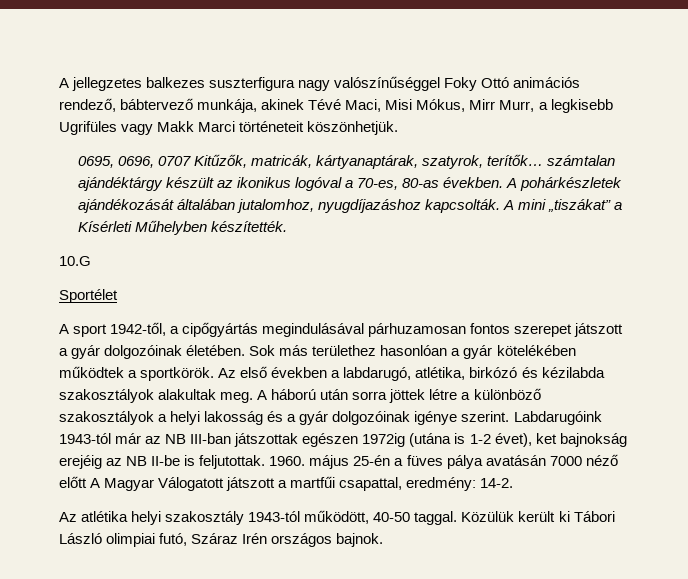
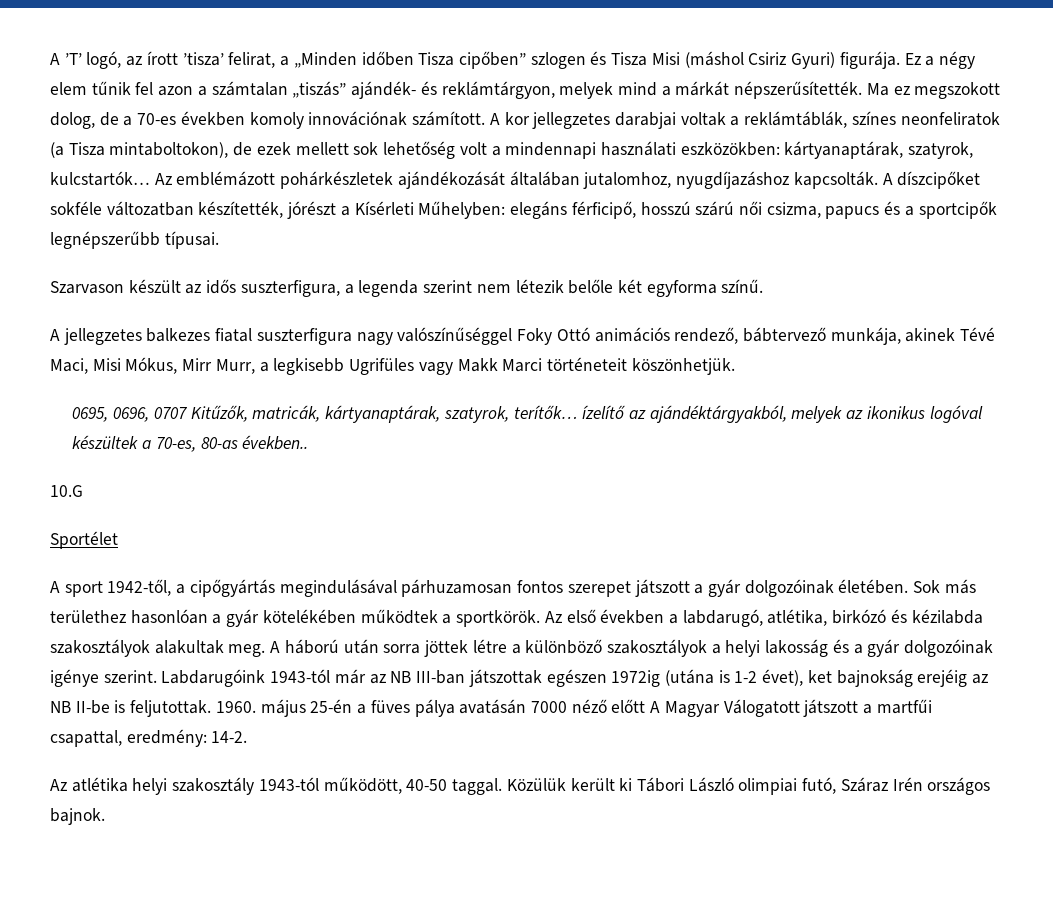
- A jellegzetes balkezes suszterfigura nagy valószínűséggel Foky Ottó animációs rendező, bábtervező munkája, akinek Tévé Maci, Misi Mókus, Mirr Murr, a legkisebb Ugrifüles vagy Makk Marci történeteit köszönhetjük.
+ A ’T’ logó, az írott ’tisza’ felirat, a „Minden időben Tisza cipőben” szlogen és Tisza Misi (máshol Csiriz Gyuri) figurája. Ez a négy elem tűnik fel azon a számtalan „tiszás” ajándék- és reklámtárgyon, melyek mind a márkát népszerűsítették. Ma ez megszokott dolog, de a 70-es években komoly innovációnak számított. A kor jellegzetes darabjai voltak a reklámtáblák, színes neonfeliratok (a Tisza mintaboltokon), de ezek mellett sok lehetőség volt a mindennapi használati eszközökben: kártyanaptárak, szatyrok, kulcstartók… Az emblémázott pohárkészletek ajándékozását általában jutalomhoz, nyugdíjazáshoz kapcsolták. A díszcipőket sokféle változatban készítették, jórészt a Kísérleti Műhelyben: elegáns férficipő, hosszú szárú női csizma, papucs és a sportcipők legnépszerűbb típusai.
+ Szarvason készült az idős suszterfigura, a legenda szerint nem létezik belőle két egyforma színű.
+ A jellegzetes balkezes fiatal suszterfigura nagy valószínűséggel Foky Ottó animációs rendező, bábtervező munkája, akinek Tévé Maci, Misi Mókus, Mirr Murr, a legkisebb Ugrifüles vagy Makk Marci történeteit köszönhetjük.
- 0695, 0696, 0707 Kitűzők, matricák, kártyanaptárak, szatyrok, terítők… számtalan ajándéktárgy készült az ikonikus logóval a 70-es, 80-as években. A pohárkészletek ajándékozását általában jutalomhoz, nyugdíjazáshoz kapcsolták. A mini „tiszákat” a Kísérleti Műhelyben készítették.
+ 0695, 0696, 0707 Kitűzők, matricák, kártyanaptárak, szatyrok, terítők… ízelítő az ajándéktárgyakból, melyek az ikonikus logóval készültek a 70-es, 80-as években..

